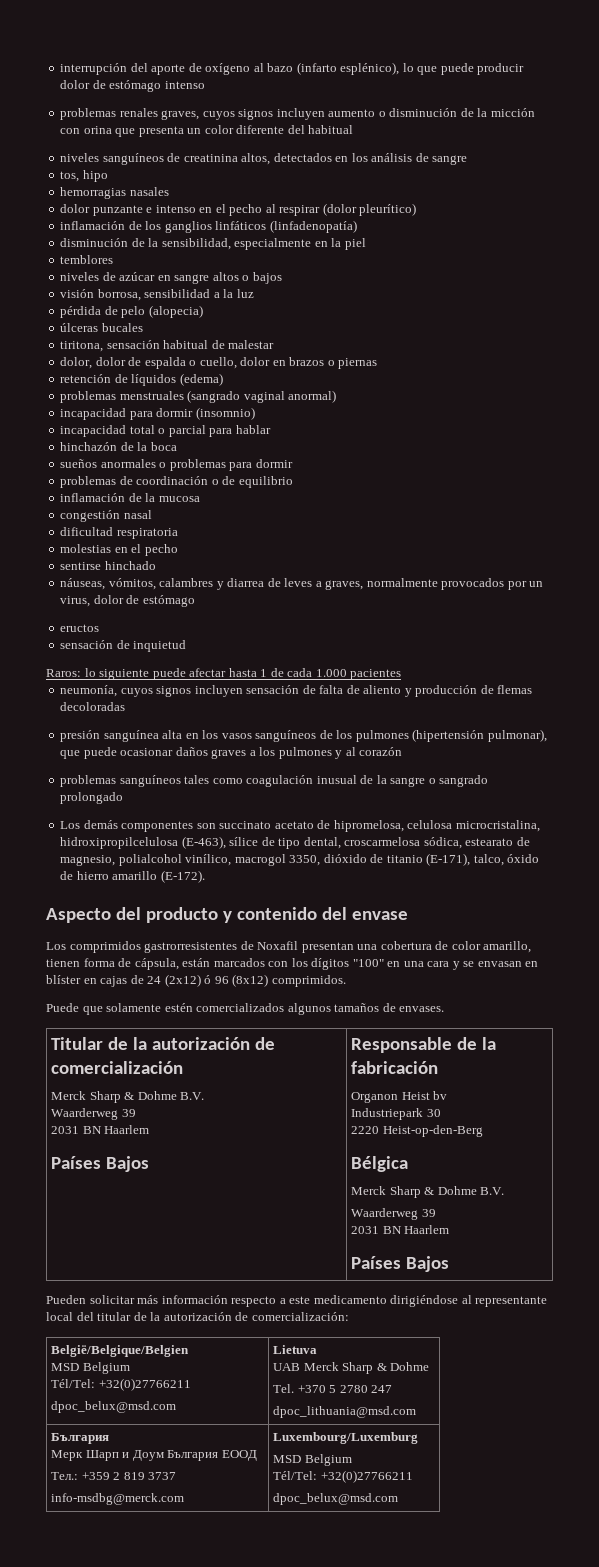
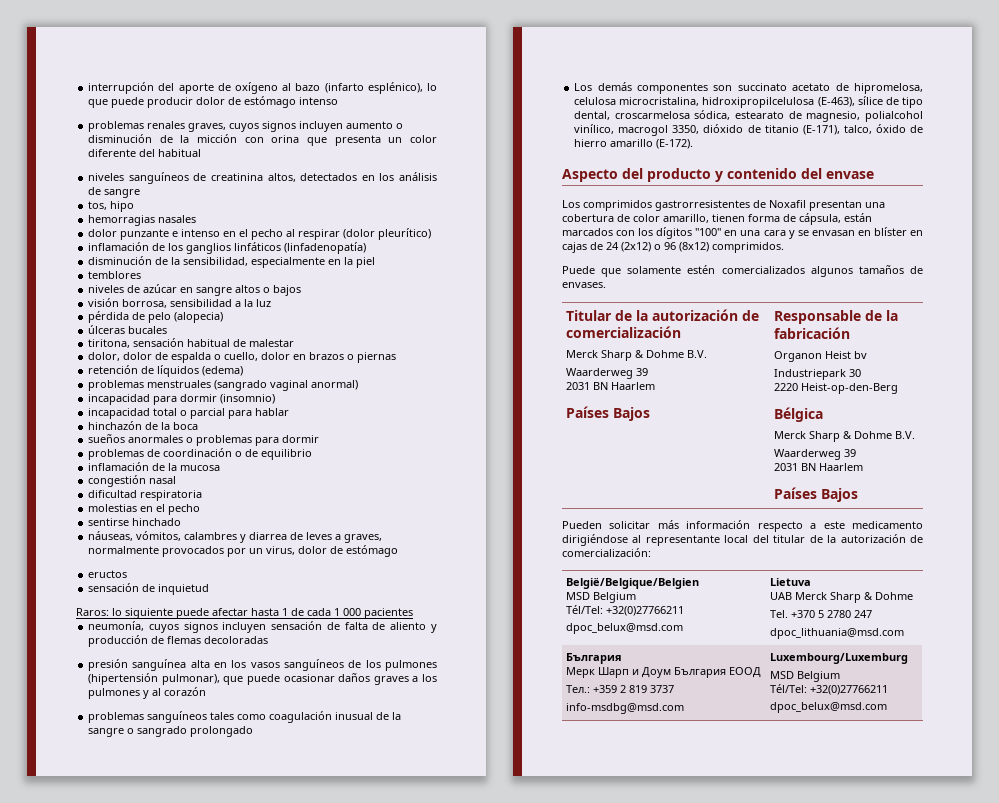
- Raros: lo siguiente puede afectar hasta 1 de cada 1.000 pacientes
+ Raros: lo siguiente puede afectar hasta 1 de cada 1 000 pacientes
- Los comprimidos gastrorresistentes de Noxafil presentan una cobertura de color amarillo, tienen forma de cápsula, están marcados con los dígitos "100" en una cara y se envasan en blíster en cajas de 24 (2x12) ó 96 (8x12) comprimidos.
+ Los comprimidos gastrorresistentes de Noxafil presentan una cobertura de color amarillo, tienen forma de cápsula, están marcados con los dígitos "100" en una cara y se envasan en blíster en cajas de 24 (2x12) o 96 (8x12) comprimidos.
  België/Belgique/Belgien
  MSD Belgium
  Tél/Tel: +32(0)27766211
  dpoc_belux@msd.com | Lietuva
  UAB Merck Sharp & Dohme
  Tel. +370 5 2780 247
  dpoc_lithuania@msd.com
  България
  Мерк Шарп и Доум България ЕООД
  Тел.: +359 2 819 3737
- info-msdbg@merck.com | Luxembourg/Luxemburg
+ info-msdbg@msd.com | Luxembourg/Luxemburg

